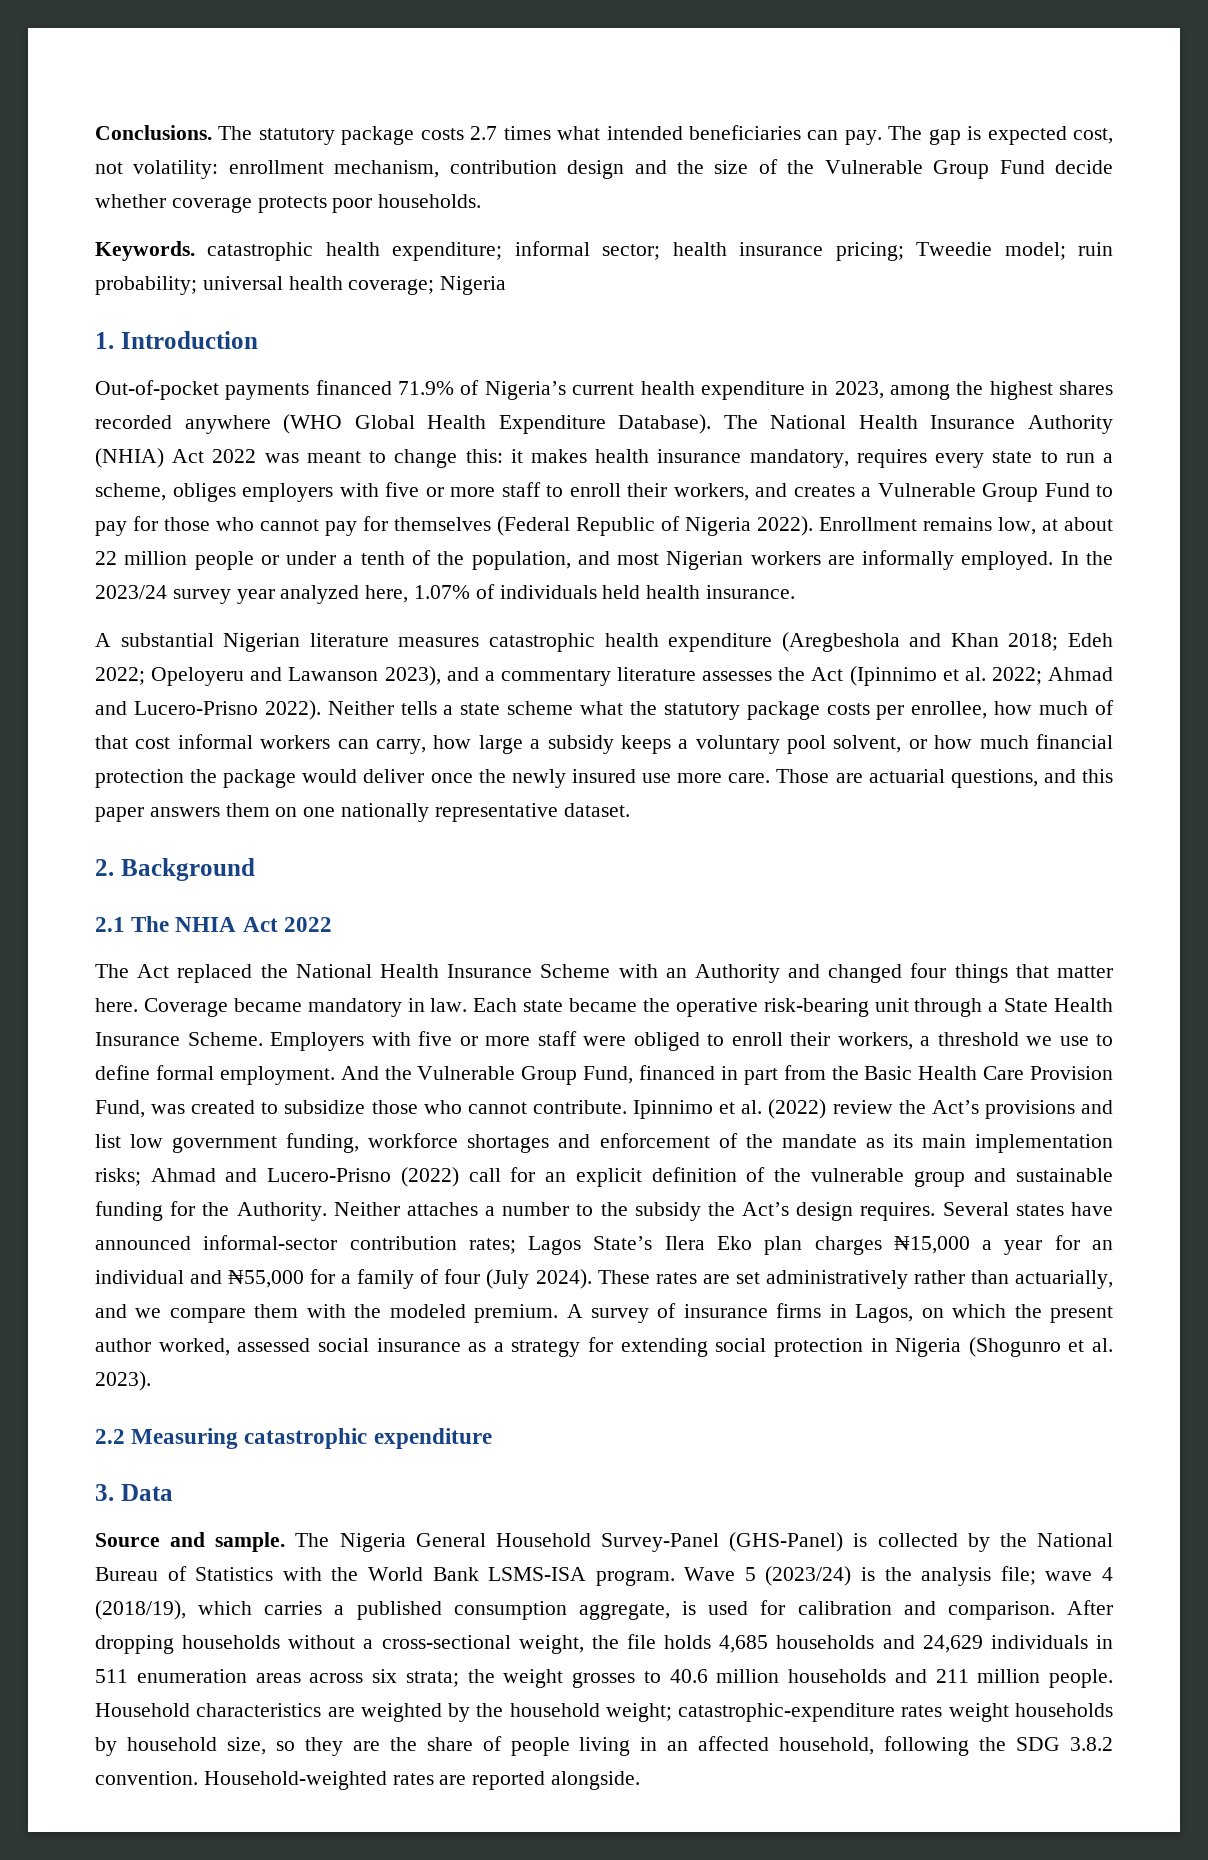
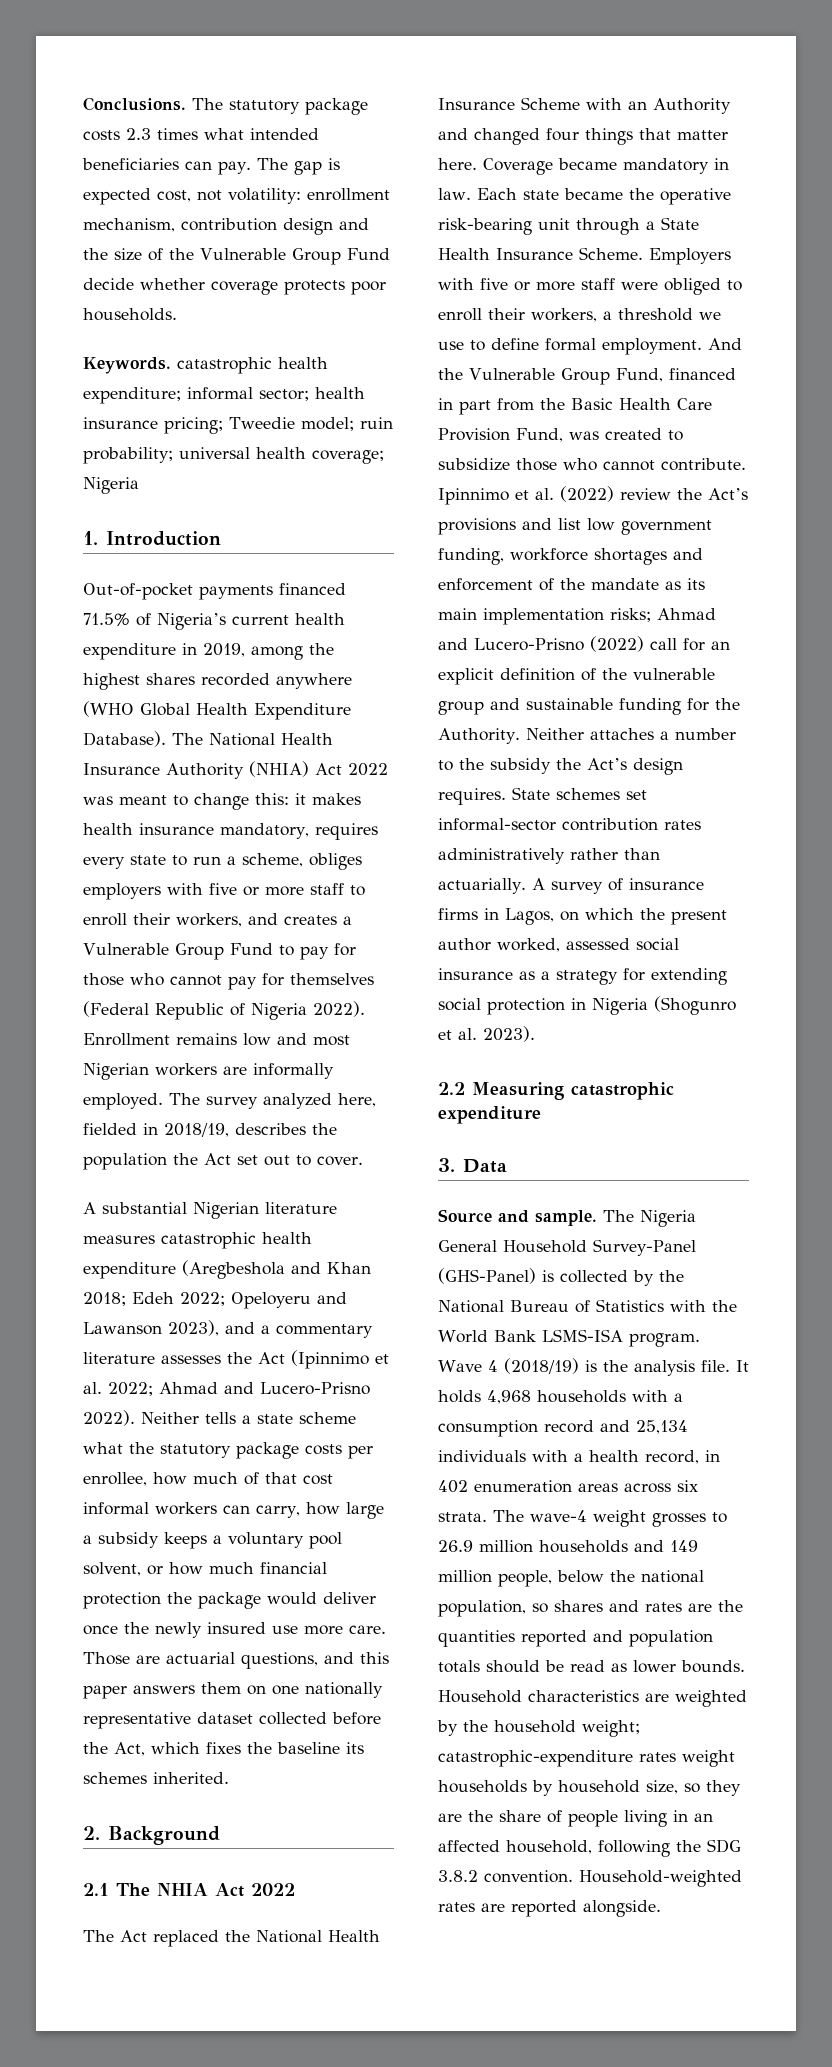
- The statutory package costs 2.7 times what intended beneficiaries can pay.
+ The statutory package costs 2.3 times what intended beneficiaries can pay.
- Out-of-pocket payments financed 71.9% of Nigeria’s current health expenditure in 2023, among the highest shares recorded anywhere (WHO Global Health Expenditure Database).
+ Out-of-pocket payments financed 71.5% of Nigeria’s current health expenditure in 2019, among the highest shares recorded anywhere (WHO Global Health Expenditure Database).
- Enrollment remains low, at about 22 million people or under a tenth of the population, and most Nigerian workers are informally employed.
+ Enrollment remains low and most Nigerian workers are informally employed.
- In the 2023/24 survey year analyzed here, 1.07% of individuals held health insurance.
+ The survey analyzed here, fielded in 2018/19, describes the population the Act set out to cover.
- Those are actuarial questions, and this paper answers them on one nationally representative dataset.
+ Those are actuarial questions, and this paper answers them on one nationally representative dataset collected before the Act, which fixes the baseline its schemes inherited.
- Several states have announced informal-sector contribution rates; Lagos State’s Ilera Eko plan charges ₦15,000 a year for an individual and ₦55,000 for a family of four (July 2024). These rates are set administratively rather than actuarially, and we compare them with the modeled premium.
+ State schemes set informal-sector contribution rates administratively rather than actuarially.
- Wave 5 (2023/24) is the analysis file; wave 4 (2018/19), which carries a published consumption aggregate, is used for calibration and comparison. After dropping households without a cross-sectional weight, the file holds 4,685 households and 24,629 individuals in 511 enumeration areas across six strata; the weight grosses to 40.6 million households and 211 million people.
+ Wave 4 (2018/19) is the analysis file. It holds 4,968 households with a consumption record and 25,134 individuals with a health record, in 402 enumeration areas across six strata. The wave-4 weight grosses to 26.9 million households and 149 million people, below the national population, so shares and rates are the quantities reported and population totals should be read as lower bounds.

